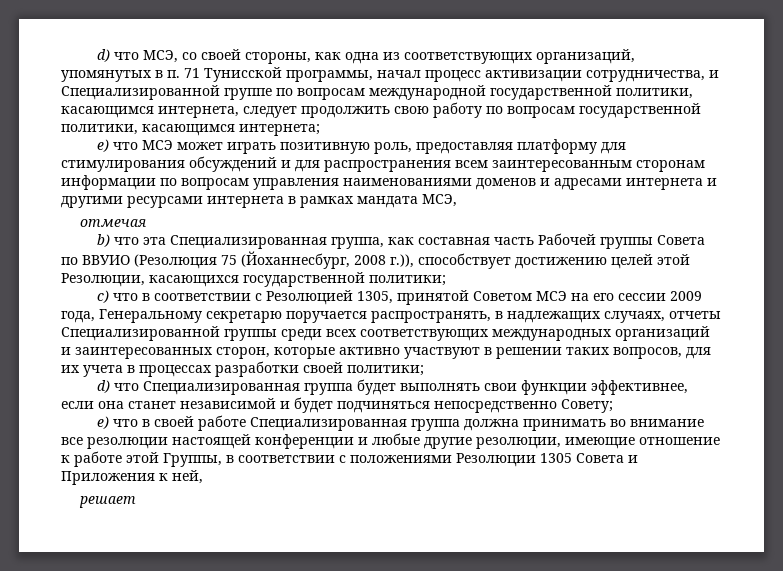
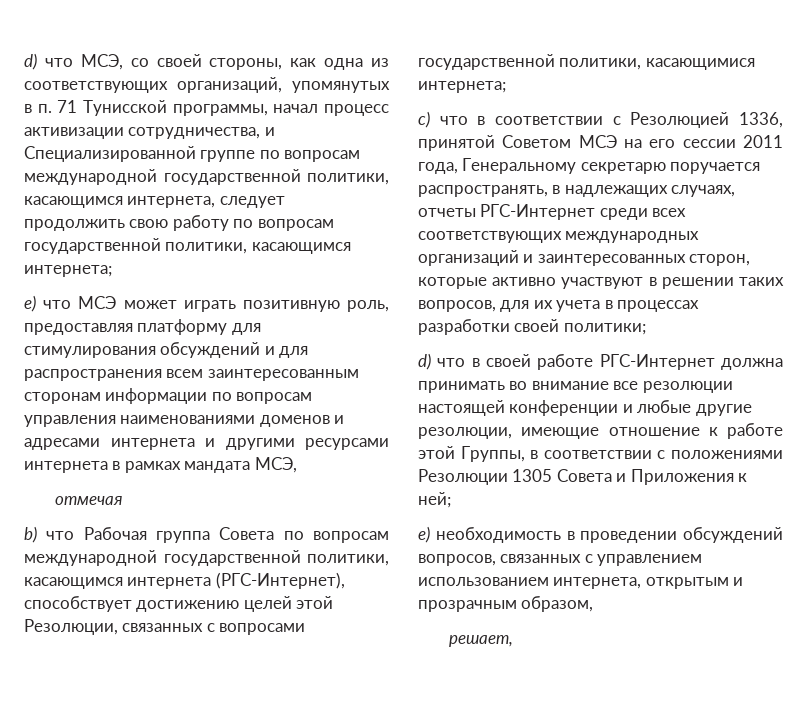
- b) что эта Специализированная группа, как составная часть Рабочей группы Совета по ВВУИО (Резолюция 75 (Йоханнесбург, 2008 г.)), способствует достижению целей этой Резолюции, касающихся государственной политики;
+ b) что Рабочая группа Совета по вопросам международной государственной политики, касающимся интернета (РГС-Интернет), способствует достижению целей этой Резолюции, связанных с вопросами государственной политики, касающимися интернета;
- с) что в соответствии с Резолюцией 1305, принятой Советом МСЭ на его сессии 2009 года, Генеральному секретарю поручается распространять, в надлежащих случаях, отчеты Специализированной группы среди всех соответствующих международных организаций и заинтересованных сторон, которые активно участвуют в решении таких вопросов, для их учета в процессах разработки своей политики;
+ с) что в соответствии с Резолюцией 1336, принятой Советом МСЭ на его сессии 2011 года, Генеральному секретарю поручается распространять, в надлежащих случаях, отчеты РГС-Интернет среди всех соответствующих международных организаций и заинтересованных сторон, которые активно участвуют в решении таких вопросов, для их учета в процессах разработки своей политики;
- d) что Специализированная группа будет выполнять свои функции эффективнее, если она станет независимой и будет подчиняться непосредственно Совету;
- е) что в своей работе Специализированная группа должна принимать во внимание все резолюции настоящей конференции и любые другие резолюции, имеющие отношение к работе этой Группы, в соответствии с положениями Резолюции 1305 Совета и Приложения к ней,
- решает
+ d) что в своей работе РГС-Интернет должна принимать во внимание все резолюции настоящей конференции и любые другие резолюции, имеющие отношение к работе этой Группы, в соответствии с положениями Резолюции 1305 Совета и Приложения к ней;
+ e) необходимость в проведении обсуждений вопросов, связанных с управлением использованием интернета, открытым и прозрачным образом,
+ решает,

